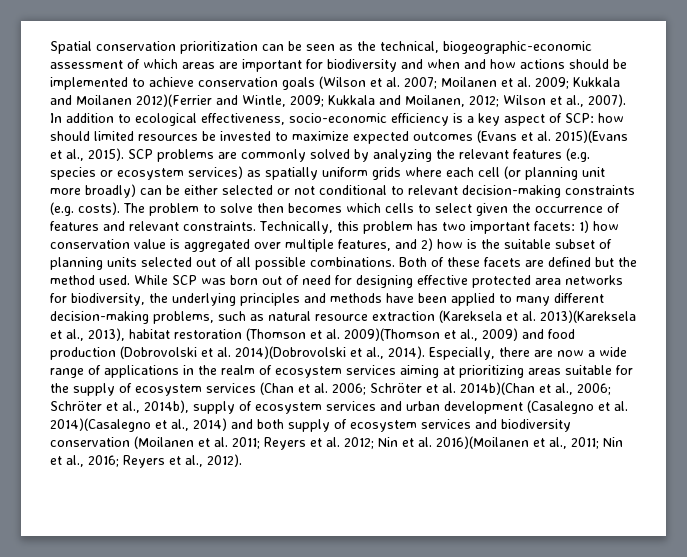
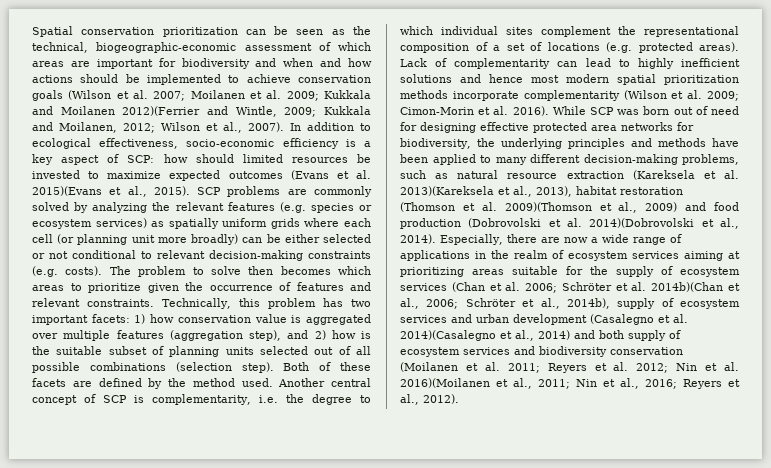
- The problem to solve then becomes which cells to select given the occurrence of features and relevant constraints.
+ The problem to solve then becomes which areas to prioritize given the occurrence of features and relevant constraints.
- Technically, this problem has two important facets: 1) how conservation value is aggregated over multiple features, and 2) how is the suitable subset of planning units selected out of all possible combinations.
+ Technically, this problem has two important facets: 1) how conservation value is aggregated over multiple features (aggregation step), and 2) how is the suitable subset of planning units selected out of all possible combinations (selection step).
- Both of these facets are defined but the method used.
+ Both of these facets are defined by the method used.
+ Another central concept of SCP is complementarity, i.e. the degree to which individual sites complement the representational composition of a set of locations (e.g. protected areas). Lack of complementarity can lead to highly inefficient solutions and hence most modern spatial prioritization methods incorporate complementarity (Wilson et al. 2009; Cimon-Morin et al. 2016).

